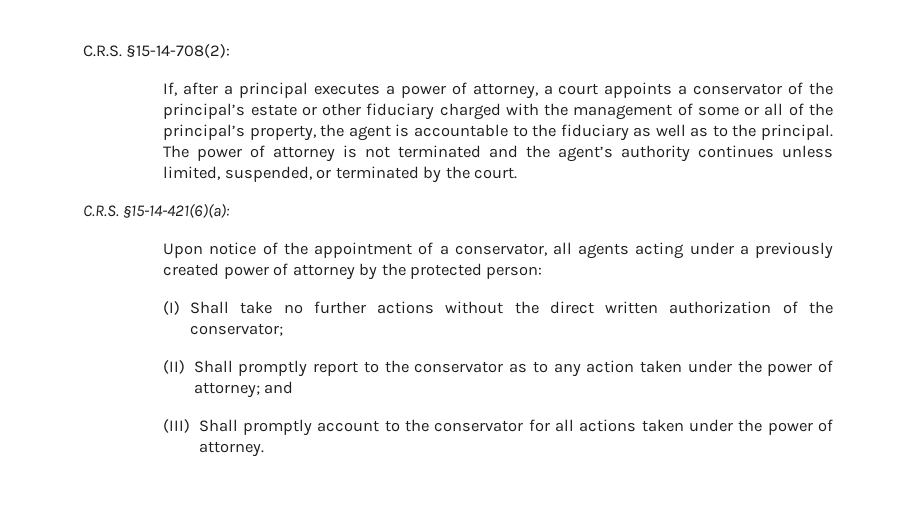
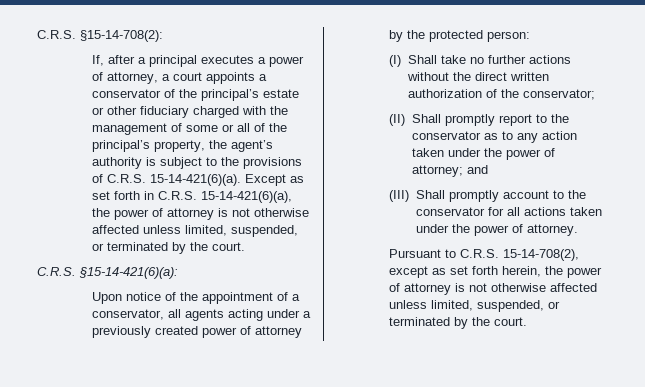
- If, after a principal executes a power of attorney, a court appoints a conservator of the principal’s estate or other fiduciary charged with the management of some or all of the principal’s property, the agent is accountable to the fiduciary as well as to the principal. The power of attorney is not terminated and the agent’s authority continues unless limited, suspended, or terminated by the court.
+ If, after a principal executes a power of attorney, a court appoints a conservator of the principal’s estate or other fiduciary charged with the management of some or all of the principal’s property, the agent’s authority is subject to the provisions of C.R.S. 15-14-421(6)(a). Except as set forth in C.R.S. 15-14-421(6)(a), the power of attorney is not otherwise affected unless limited, suspended, or terminated by the court.
+ Pursuant to C.R.S. 15-14-708(2), except as set forth herein, the power of attorney is not otherwise affected unless limited, suspended, or terminated by the court.

